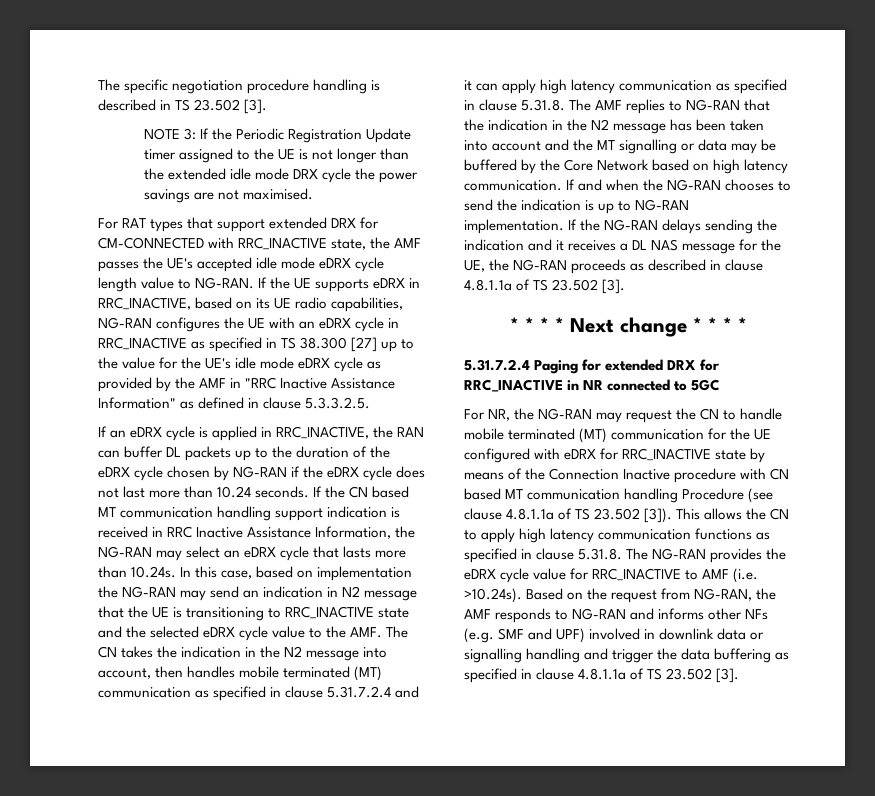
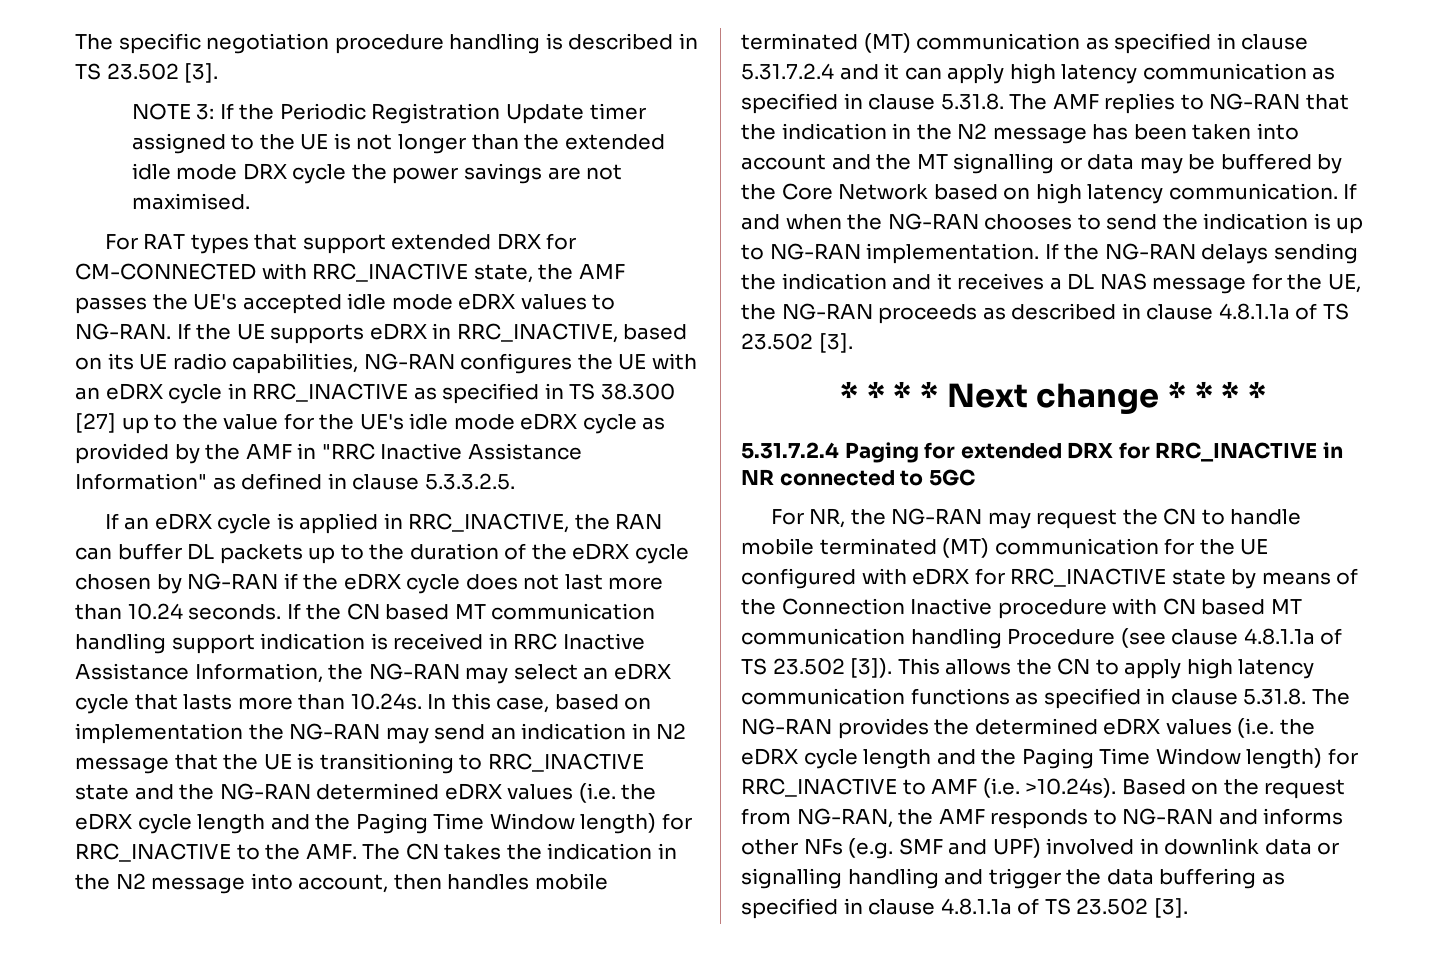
- For RAT types that support extended DRX for CM-CONNECTED with RRC_INACTIVE state, the AMF passes the UE's accepted idle mode eDRX cycle length value to NG-RAN.
+ For RAT types that support extended DRX for CM-CONNECTED with RRC_INACTIVE state, the AMF passes the UE's accepted idle mode eDRX values to NG-RAN.
- If the CN based MT communication handling support indication is received in RRC Inactive Assistance Information, the NG-RAN may select an eDRX cycle that lasts more than 10.24s. In this case, based on implementation the NG-RAN may send an indication in N2 message that the UE is transitioning to RRC_INACTIVE state and the selected eDRX cycle value to the AMF. The CN takes the indication in the N2 message into account, then handles mobile terminated (MT) communication as specified in clause 5.31.7.2.4 and it can apply high latency communication as specified in clause 5.31.8. The AMF replies to NG-RAN that the indication in the N2 message has been taken into account and the MT signalling or data may be buffered by the Core Network based on high latency communication.
+ If the CN based MT communication handling support indication is received in RRC Inactive Assistance Information, the NG-RAN may select an eDRX cycle that lasts more than 10.24s. In this case, based on implementation the NG-RAN may send an indication in N2 message that the UE is transitioning to RRC_INACTIVE state and the NG-RAN determined eDRX values (i.e. the eDRX cycle length and the Paging Time Window length) for RRC_INACTIVE to the AMF. The CN takes the indication in the N2 message into account, then handles mobile terminated (MT) communication as specified in clause 5.31.7.2.4 and it can apply high latency communication as specified in clause 5.31.8. The AMF replies to NG-RAN that the indication in the N2 message has been taken into account and the MT signalling or data may be buffered by the Core Network based on high latency communication.
- This allows the CN to apply high latency communication functions as specified in clause 5.31.8. The NG-RAN provides the eDRX cycle value for RRC_INACTIVE to AMF (i.e. >10.24s). Based on the request from NG-RAN, the AMF responds to NG-RAN and informs other NFs (e.g. SMF and UPF) involved in downlink data or signalling handling and trigger the data buffering as specified in clause 4.8.1.1a of TS 23.502 [3].
+ This allows the CN to apply high latency communication functions as specified in clause 5.31.8. The NG-RAN provides the determined eDRX values (i.e. the eDRX cycle length and the Paging Time Window length) for RRC_INACTIVE to AMF (i.e. >10.24s). Based on the request from NG-RAN, the AMF responds to NG-RAN and informs other NFs (e.g. SMF and UPF) involved in downlink data or signalling handling and trigger the data buffering as specified in clause 4.8.1.1a of TS 23.502 [3].

